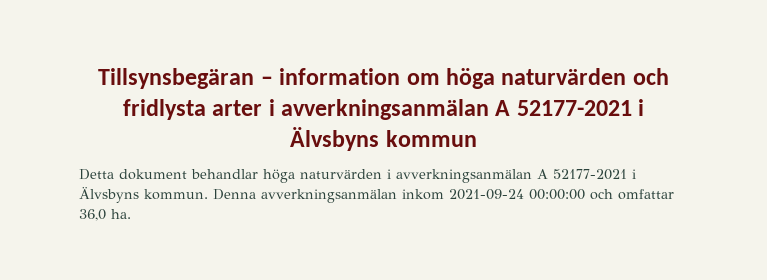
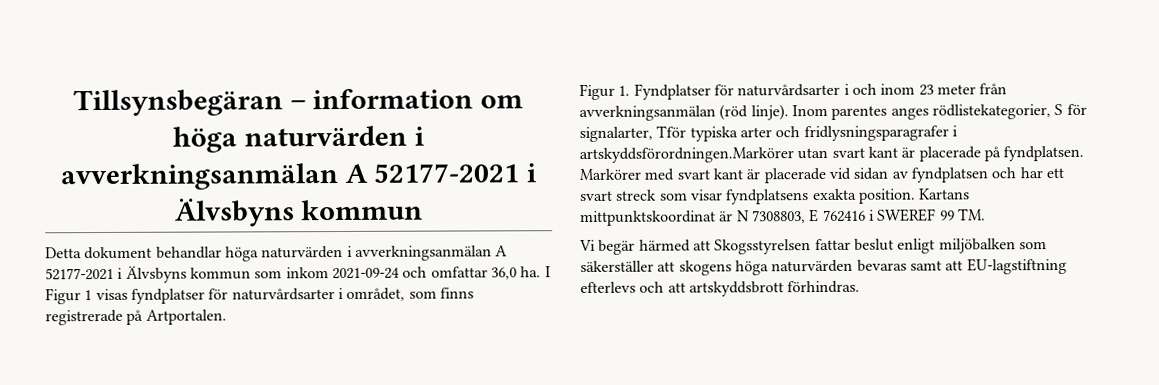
- Tillsynsbegäran – information om höga naturvärden och fridlysta arter i avverkningsanmälan A 52177-2021 i Älvsbyns kommun
+ Tillsynsbegäran – information om höga naturvärden i avverkningsanmälan A 52177-2021 i Älvsbyns kommun
- Detta dokument behandlar höga naturvärden i avverkningsanmälan A 52177-2021 i Älvsbyns kommun. Denna avverkningsanmälan inkom 2021-09-24 00:00:00 och omfattar 36,0 ha.
+ Detta dokument behandlar höga naturvärden i avverkningsanmälan A 52177-2021 i Älvsbyns kommun som inkom 2021-09-24 och omfattar 36,0 ha.
+ I Figur 1 visas fyndplatser för naturvårdsarter i området, som finns registrerade på Artportalen.
+ Figur 1. Fyndplatser för naturvårdsarter i och inom 23 meter från avverkningsanmälan (röd linje). Inom parentes anges rödlistekategorier, S för signalarter, Tför typiska arter och fridlysningsparagrafer i artskyddsförordningen.Markörer utan svart kant är placerade på fyndplatsen. Markörer med svart kant är placerade vid sidan av fyndplatsen och har ett svart streck som visar fyndplatsens exakta position. Kartans mittpunktskoordinat är N 7308803, E 762416 i SWEREF 99 TM.
+ Vi begär härmed att Skogsstyrelsen fattar beslut enligt miljöbalken som säkerställer att skogens höga naturvärden bevaras samt att EU-lagstiftning efterlevs och att artskyddsbrott förhindras.

